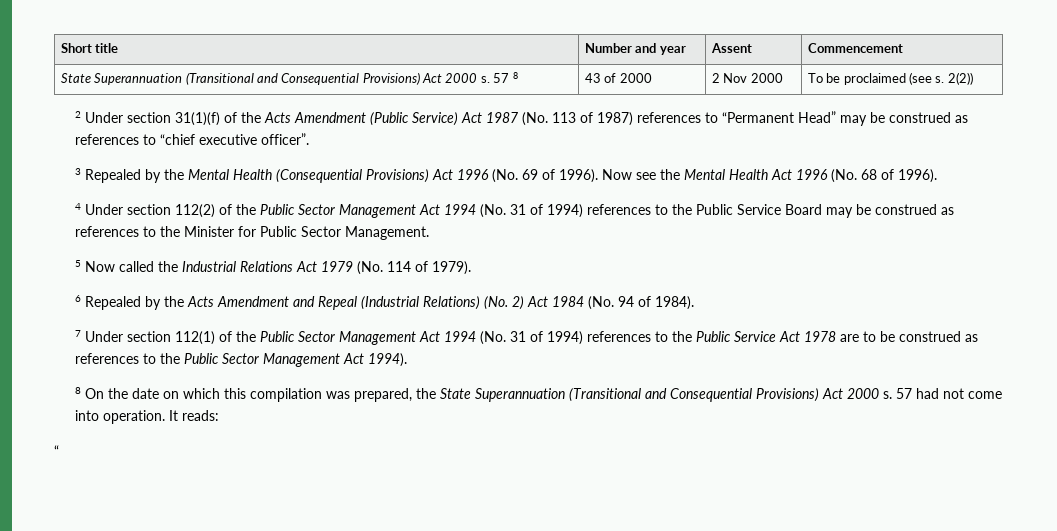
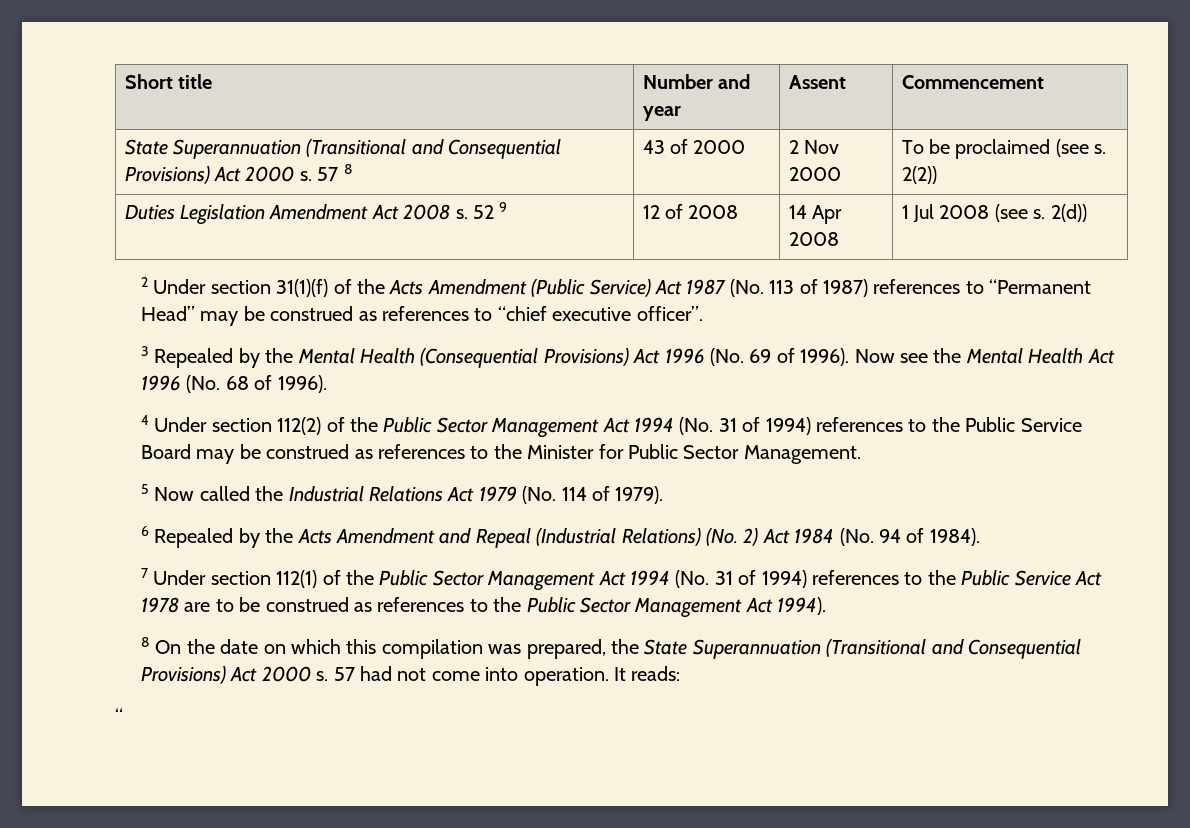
+ Duties Legislation Amendment Act 2008 s. 52 9 | 12 of 2008 | 14 Apr 2008 | 1 Jul 2008 (see s. 2(d))

